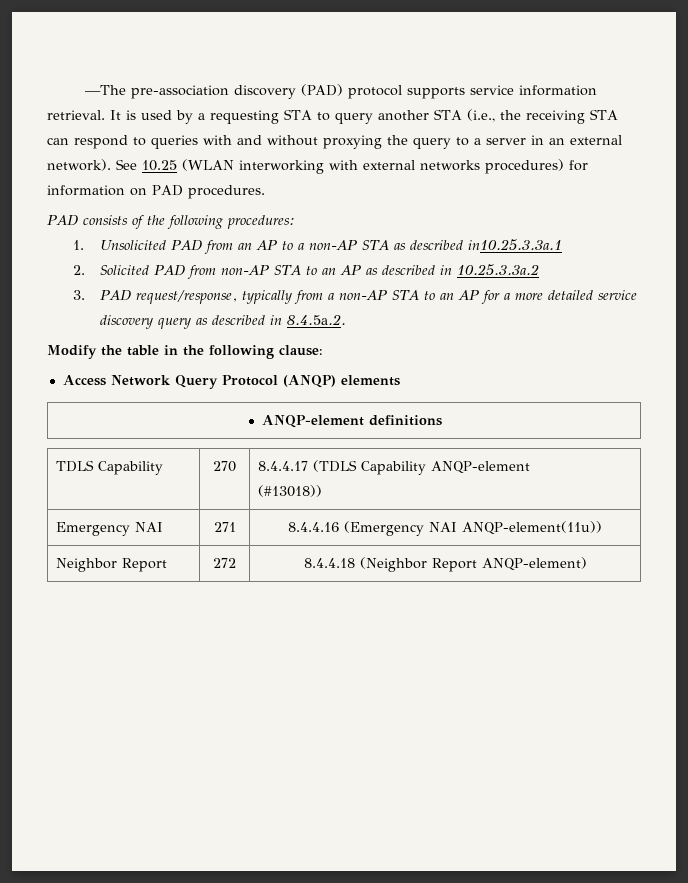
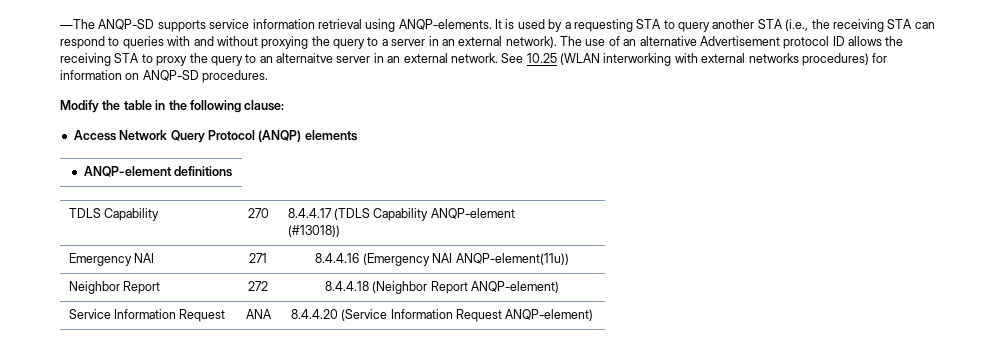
- —The pre-association discovery (PAD) protocol supports service information retrieval.
+ —The ANQP-SD supports service information retrieval using ANQP-elements.
+ The use of an alternative Advertisement protocol ID allows the receiving STA to proxy the query to an alternaitve server in an external network.
- See 10.25 (WLAN interworking with external networks procedures) for information on PAD procedures.
+ See 10.25 (WLAN interworking with external networks procedures) for information on ANQP-SD procedures.
- PAD consists of the following procedures:
- 1. Unsolicited PAD from an AP to a non-AP STA as described in10.25.3.3a.1
- 2. Solicited PAD from non-AP STA to an AP as described in 10.25.3.3a.2
- 3. PAD request/response, typically from a non-AP STA to an AP for a more detailed service discovery query as described in 8.4.5a.2.
+ Service Information Request | ANA | 8.4.4.20 (Service Information Request ANQP-element)

